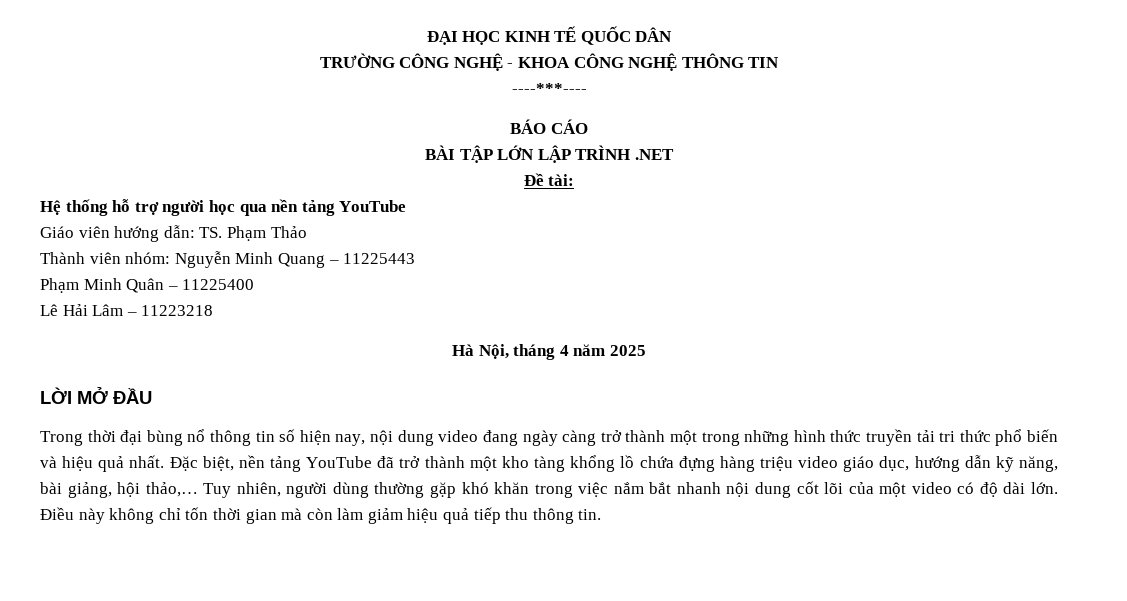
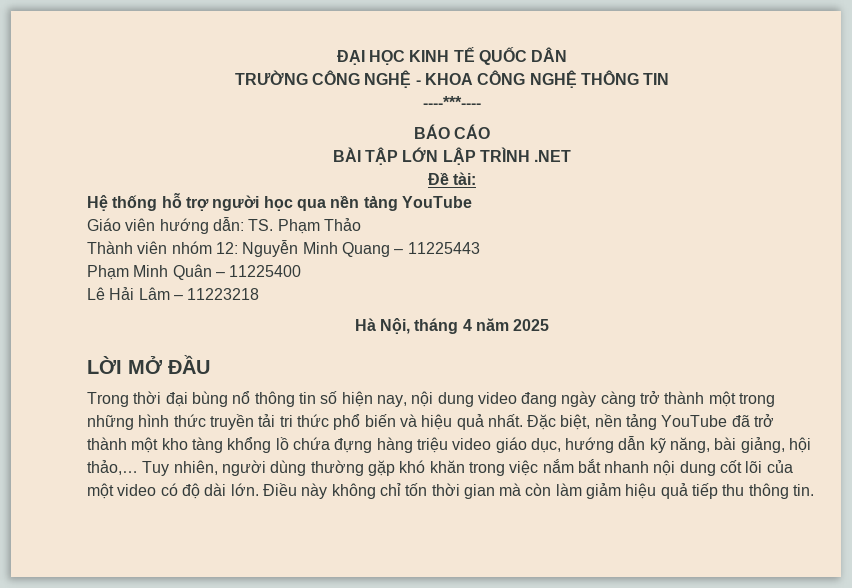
- Thành viên nhóm: Nguyễn Minh Quang – 11225443
+ Thành viên nhóm 12: Nguyễn Minh Quang – 11225443

